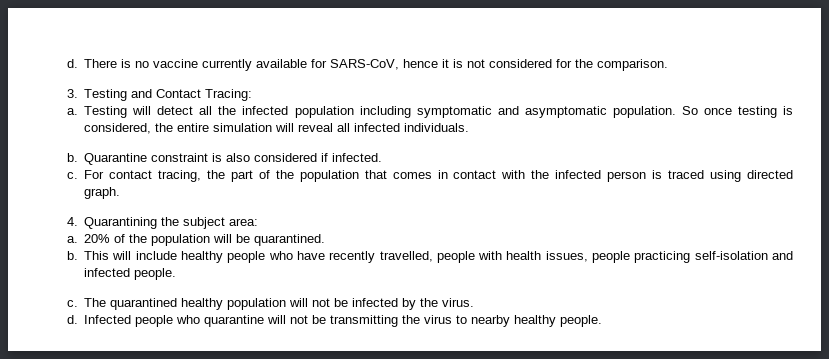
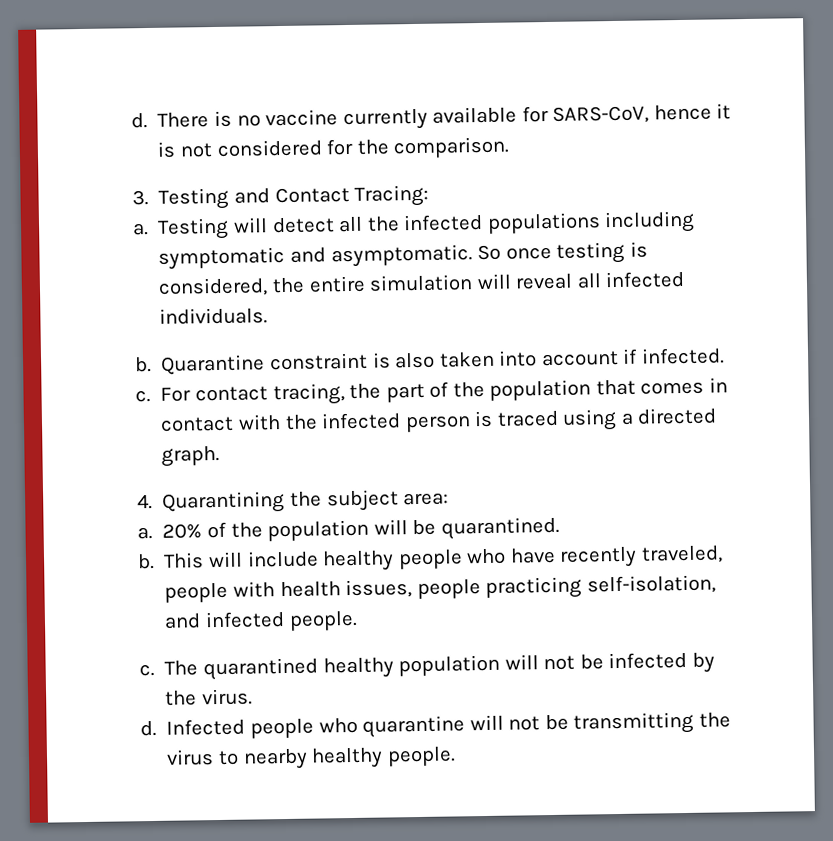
- Testing will detect all the infected population including symptomatic and asymptomatic population.
+ Testing will detect all the infected populations including symptomatic and asymptomatic.
- Quarantine constraint is also considered if infected.
+ Quarantine constraint is also taken into account if infected.
- For contact tracing, the part of the population that comes in contact with the infected person is traced using directed graph.
+ For contact tracing, the part of the population that comes in contact with the infected person is traced using a directed graph.
- This will include healthy people who have recently travelled, people with health issues, people practicing self-isolation and infected people.
+ This will include healthy people who have recently traveled, people with health issues, people practicing self-isolation, and infected people.

